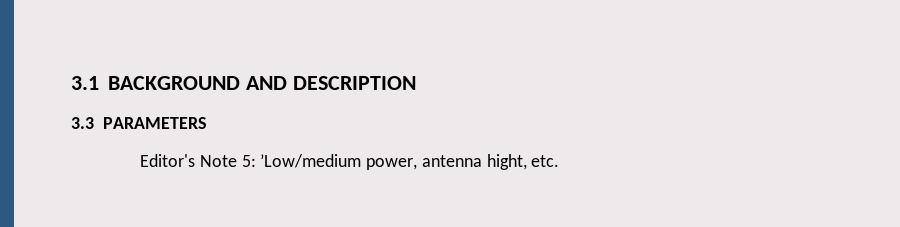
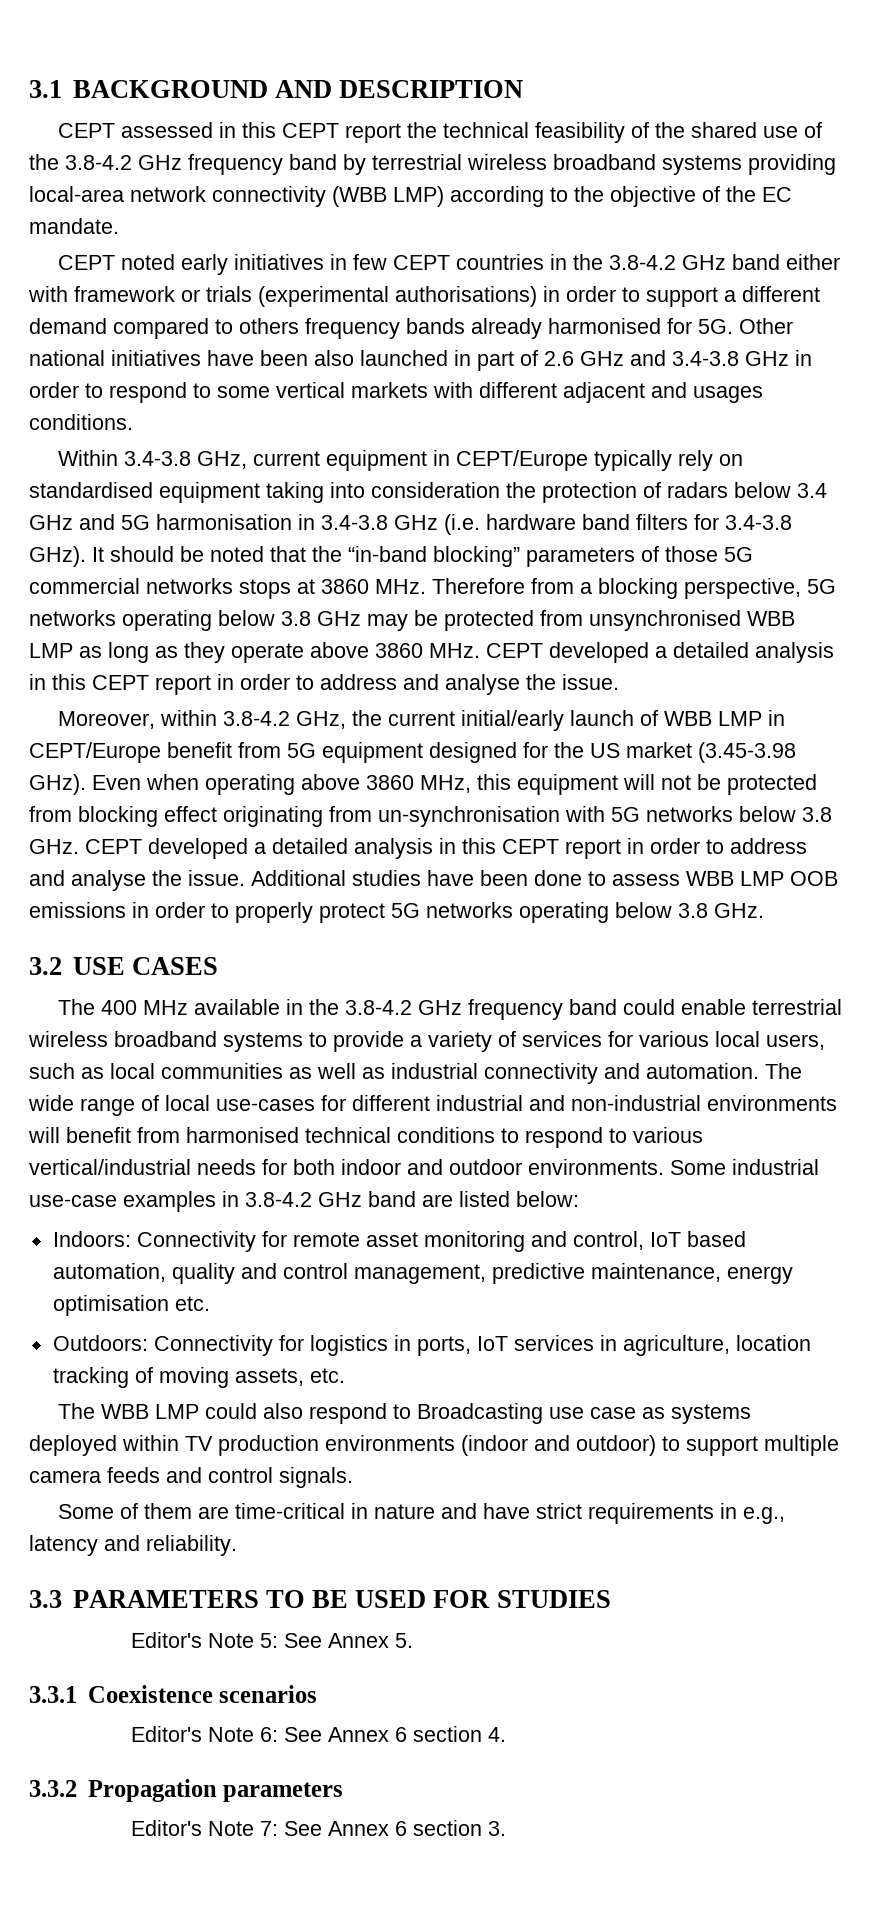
- 3.3 PARAMETERS
- Editor's Note 5: ’Low/medium power, antenna hight, etc.
+ CEPT assessed in this CEPT report the technical feasibility of the shared use of the 3.8-4.2 GHz frequency band by terrestrial wireless broadband systems providing local-area network connectivity (WBB LMP) according to the objective of the EC mandate.
+ CEPT noted early initiatives in few CEPT countries in the 3.8-4.2 GHz band either with framework or trials (experimental authorisations) in order to support a different demand compared to others frequency bands already harmonised for 5G. Other national initiatives have been also launched in part of 2.6 GHz and 3.4-3.8 GHz in order to respond to some vertical markets with different adjacent and usages conditions.
+ Within 3.4-3.8 GHz, current equipment in CEPT/Europe typically rely on standardised equipment taking into consideration the protection of radars below 3.4 GHz and 5G harmonisation in 3.4-3.8 GHz (i.e. hardware band filters for 3.4-3.8 GHz). It should be noted that the “in-band blocking” parameters of those 5G commercial networks stops at 3860 MHz. Therefore from a blocking perspective, 5G networks operating below 3.8 GHz may be protected from unsynchronised WBB LMP as long as they operate above 3860 MHz. CEPT developed a detailed analysis in this CEPT report in order to address and analyse the issue.
+ Moreover, within 3.8-4.2 GHz, the current initial/early launch of WBB LMP in CEPT/Europe benefit from 5G equipment designed for the US market (3.45-3.98 GHz). Even when operating above 3860 MHz, this equipment will not be protected from blocking effect originating from un-synchronisation with 5G networks below 3.8 GHz. CEPT developed a detailed analysis in this CEPT report in order to address and analyse the issue. Additional studies have been done to assess WBB LMP OOB emissions in order to properly protect 5G networks operating below 3.8 GHz.
+ 3.2 USE CASES
+ The 400 MHz available in the 3.8-4.2 GHz frequency band could enable terrestrial wireless broadband systems to provide a variety of services for various local users, such as local communities as well as industrial connectivity and automation. The wide range of local use-cases for different industrial and non-industrial environments will benefit from harmonised technical conditions to respond to various vertical/industrial needs for both indoor and outdoor environments. Some industrial use-case examples in 3.8-4.2 GHz band are listed below:
+ Indoors: Connectivity for remote asset monitoring and control, IoT based automation, quality and control management, predictive maintenance, energy optimisation etc.
+ Outdoors: Connectivity for logistics in ports, IoT services in agriculture, location tracking of moving assets, etc.
+ The WBB LMP could also respond to Broadcasting use case as systems deployed within TV production environments (indoor and outdoor) to support multiple camera feeds and control signals.
+ Some of them are time-critical in nature and have strict requirements in e.g., latency and reliability.
+ 3.3 PARAMETERS TO BE USED FOR STUDIES
+ Editor's Note 5: See Annex 5.
+ 3.3.1 Coexistence scenarios
+ Editor's Note 6: See Annex 6 section 4.
+ 3.3.2 Propagation parameters
+ Editor's Note 7: See Annex 6 section 3.

